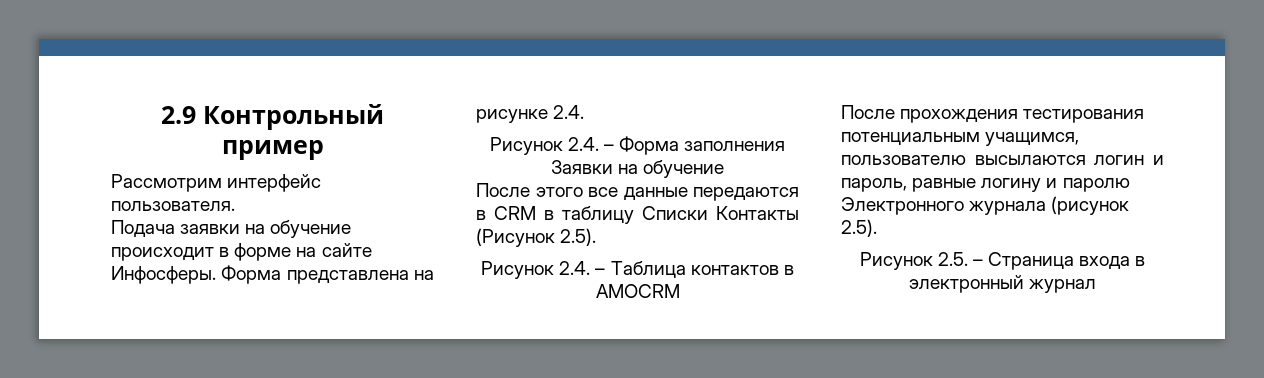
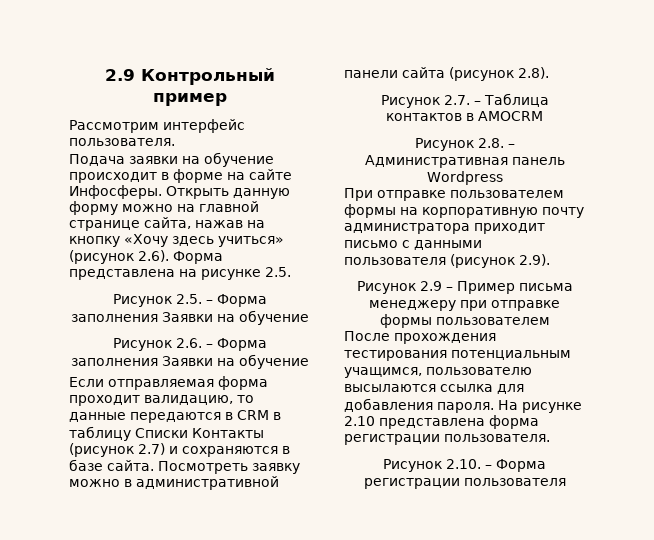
- Форма представлена на рисунке 2.4.
- Рисунок 2.4. – Форма заполнения Заявки на обучение
- После этого все данные передаются в CRM в таблицу Списки Контакты (Рисунок 2.5).
- Рисунок 2.4. – Таблица контактов в AMOCRM
+ Открыть данную форму можно на главной странице сайта, нажав на кнопку «Хочу здесь учиться» (рисунок 2.6). Форма представлена на рисунке 2.5.
+ Рисунок 2.5. – Форма заполнения Заявки на обучение
+ Рисунок 2.6. – Форма заполнения Заявки на обучение
+ Если отправляемая форма проходит валидацию, то данные передаются в CRM в таблицу Списки Контакты (рисунок 2.7) и сохраняются в базе сайта. Посмотреть заявку можно в административной панели сайта (рисунок 2.8).
+ Рисунок 2.7. – Таблица контактов в AMOCRM
+ Рисунок 2.8. – Административная панель Wordpress
+ При отправке пользователем формы на корпоративную почту администратора приходит письмо с данными пользователя (рисунок 2.9).
+ Рисунок 2.9 – Пример письма менеджеру при отправке формы пользователем
- После прохождения тестирования потенциальным учащимся, пользователю высылаются логин и пароль, равные логину и паролю Электронного журнала (рисунок 2.5).
- Рисунок 2.5. – Страница входа в электронный журнал
+ После прохождения тестирования потенциальным учащимся, пользователю высылаются ссылка для добавления пароля. На рисунке 2.10 представлена форма регистрации пользователя.
+ Рисунок 2.10. – Форма регистрации пользователя

